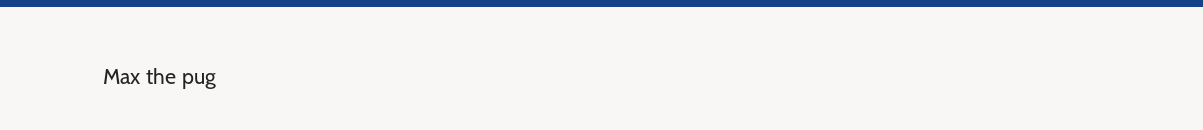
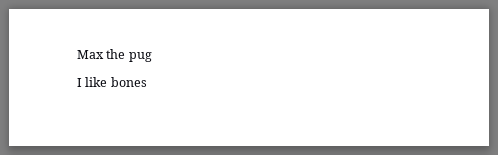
+ I like bones

